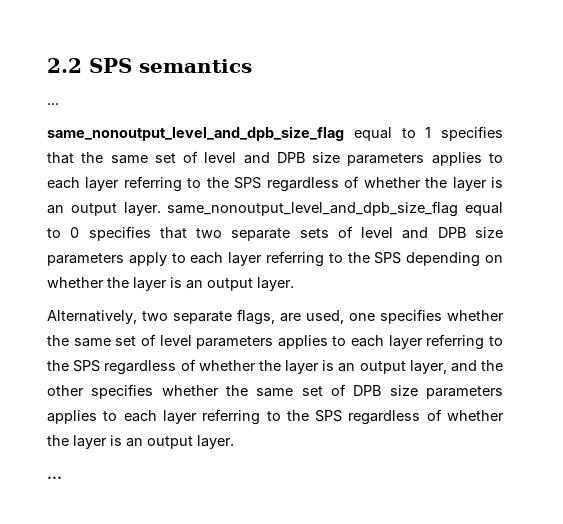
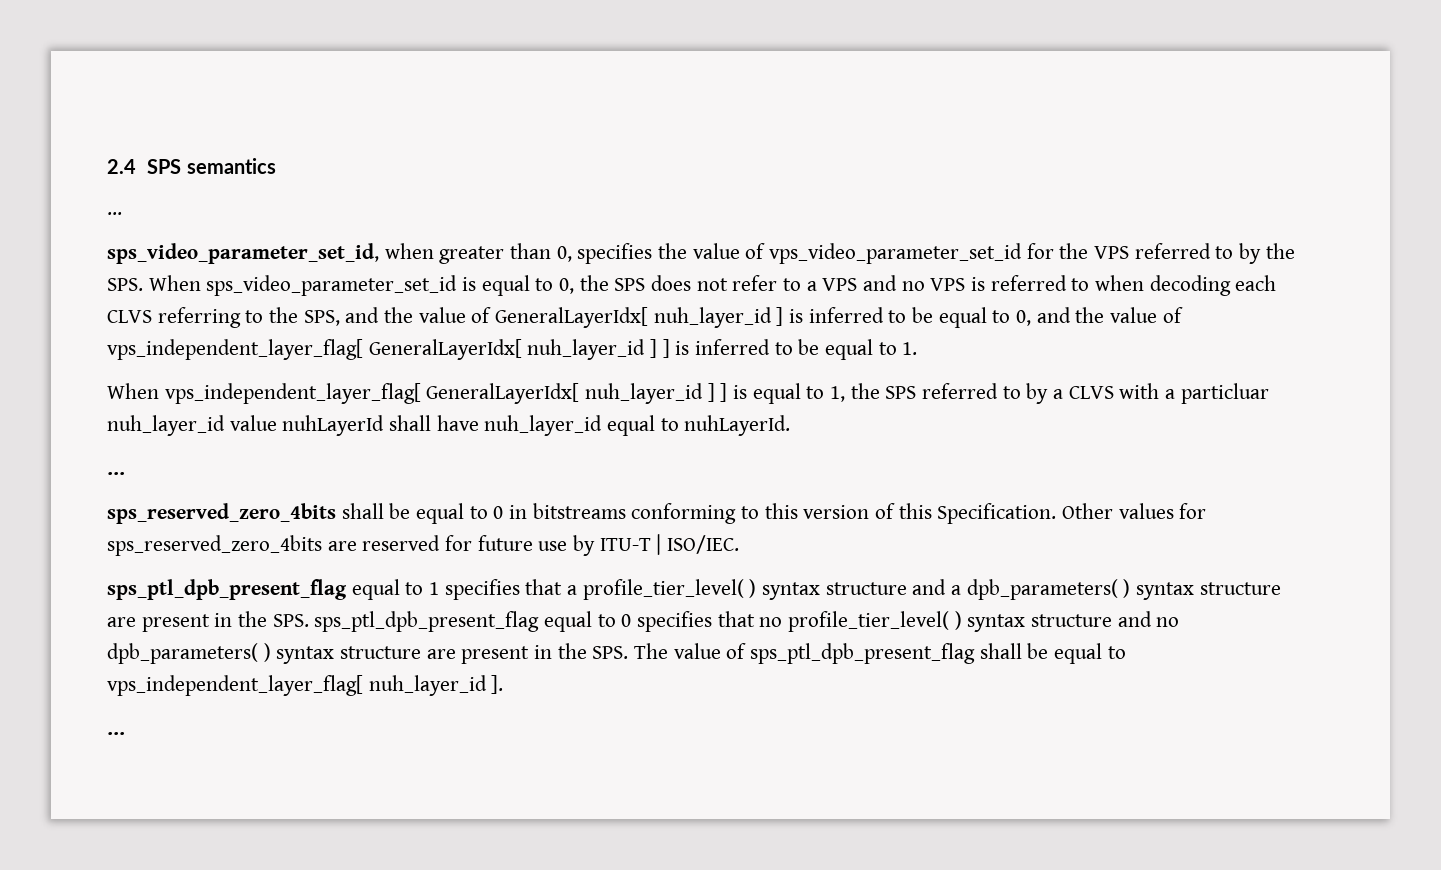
- 2.2 SPS semantics
+ 2.4 SPS semantics
- same_nonoutput_level_and_dpb_size_flag equal to 1 specifies that the same set of level and DPB size parameters applies to each layer referring to the SPS regardless of whether the layer is an output layer. same_nonoutput_level_and_dpb_size_flag equal to 0 specifies that two separate sets of level and DPB size parameters apply to each layer referring to the SPS depending on whether the layer is an output layer.
- Alternatively, two separate flags, are used, one specifies whether the same set of level parameters applies to each layer referring to the SPS regardless of whether the layer is an output layer, and the other specifies whether the same set of DPB size parameters applies to each layer referring to the SPS regardless of whether the layer is an output layer.
+ sps_video_parameter_set_id, when greater than 0, specifies the value of vps_video_parameter_set_id for the VPS referred to by the SPS. When sps_video_parameter_set_id is equal to 0, the SPS does not refer to a VPS and no VPS is referred to when decoding each CLVS referring to the SPS, and the value of GeneralLayerIdx[ nuh_layer_id ] is inferred to be equal to 0, and the value of vps_independent_layer_flag[ GeneralLayerIdx[ nuh_layer_id ] ] is inferred to be equal to 1.
+ When vps_independent_layer_flag[ GeneralLayerIdx[ nuh_layer_id ] ] is equal to 1, the SPS referred to by a CLVS with a particluar nuh_layer_id value nuhLayerId shall have nuh_layer_id equal to nuhLayerId.
+ ...
+ sps_reserved_zero_4bits shall be equal to 0 in bitstreams conforming to this version of this Specification. Other values for sps_reserved_zero_4bits are reserved for future use by ITU-T | ISO/IEC.
+ sps_ptl_dpb_present_flag equal to 1 specifies that a profile_tier_level( ) syntax structure and a dpb_parameters( ) syntax structure are present in the SPS. sps_ptl_dpb_present_flag equal to 0 specifies that no profile_tier_level( ) syntax structure and no dpb_parameters( ) syntax structure are present in the SPS. The value of sps_ptl_dpb_present_flag shall be equal to vps_independent_layer_flag[ nuh_layer_id ].

